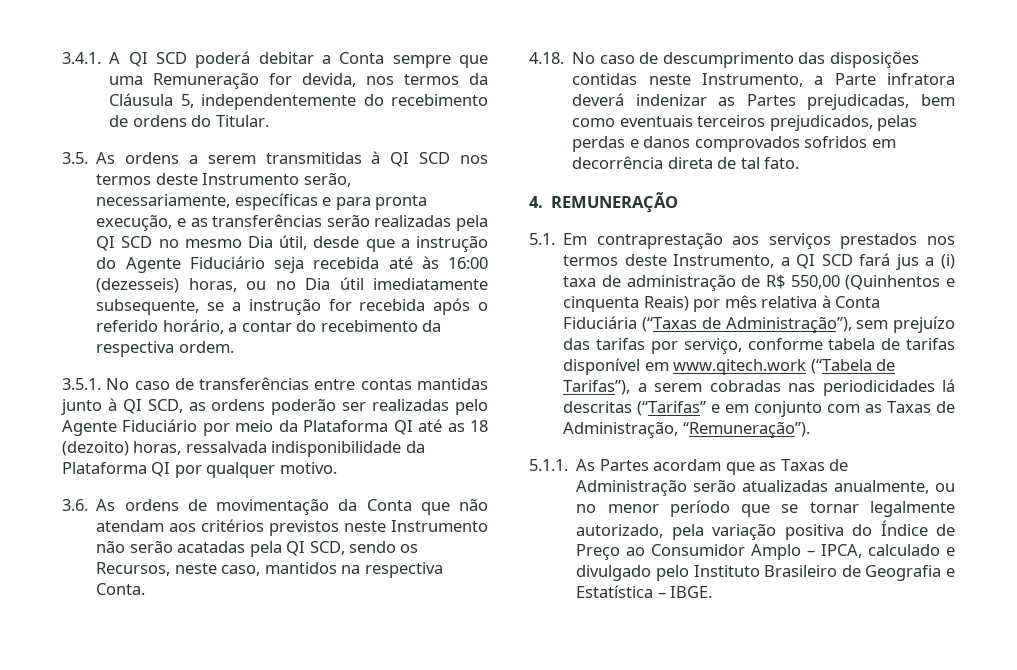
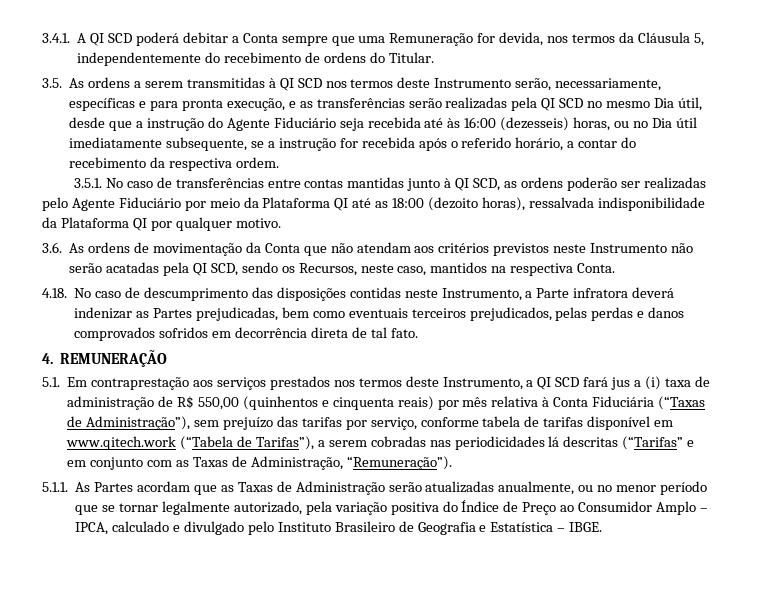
- 3.5.1. No caso de transferências entre contas mantidas junto à QI SCD, as ordens poderão ser realizadas pelo Agente Fiduciário por meio da Plataforma QI até as 18 (dezoito) horas, ressalvada indisponibilidade da Plataforma QI por qualquer motivo.
+ 3.5.1. No caso de transferências entre contas mantidas junto à QI SCD, as ordens poderão ser realizadas pelo Agente Fiduciário por meio da Plataforma QI até as 18:00 (dezoito horas), ressalvada indisponibilidade da Plataforma QI por qualquer motivo.
- 5.1. Em contraprestação aos serviços prestados nos termos deste Instrumento, a QI SCD fará jus a (i) taxa de administração de R$ 550,00 (Quinhentos e cinquenta Reais) por mês relativa à Conta Fiduciária (“Taxas de Administração”), sem prejuízo das tarifas por serviço, conforme tabela de tarifas disponível em www.qitech.work (“Tabela de Tarifas”), a serem cobradas nas periodicidades lá descritas (“Tarifas” e em conjunto com as Taxas de Administração, “Remuneração”).
+ 5.1. Em contraprestação aos serviços prestados nos termos deste Instrumento, a QI SCD fará jus a (i) taxa de administração de R$ 550,00 (quinhentos e cinquenta reais) por mês relativa à Conta Fiduciária (“Taxas de Administração”), sem prejuízo das tarifas por serviço, conforme tabela de tarifas disponível em www.qitech.work (“Tabela de Tarifas”), a serem cobradas nas periodicidades lá descritas (“Tarifas” e em conjunto com as Taxas de Administração, “Remuneração”).

